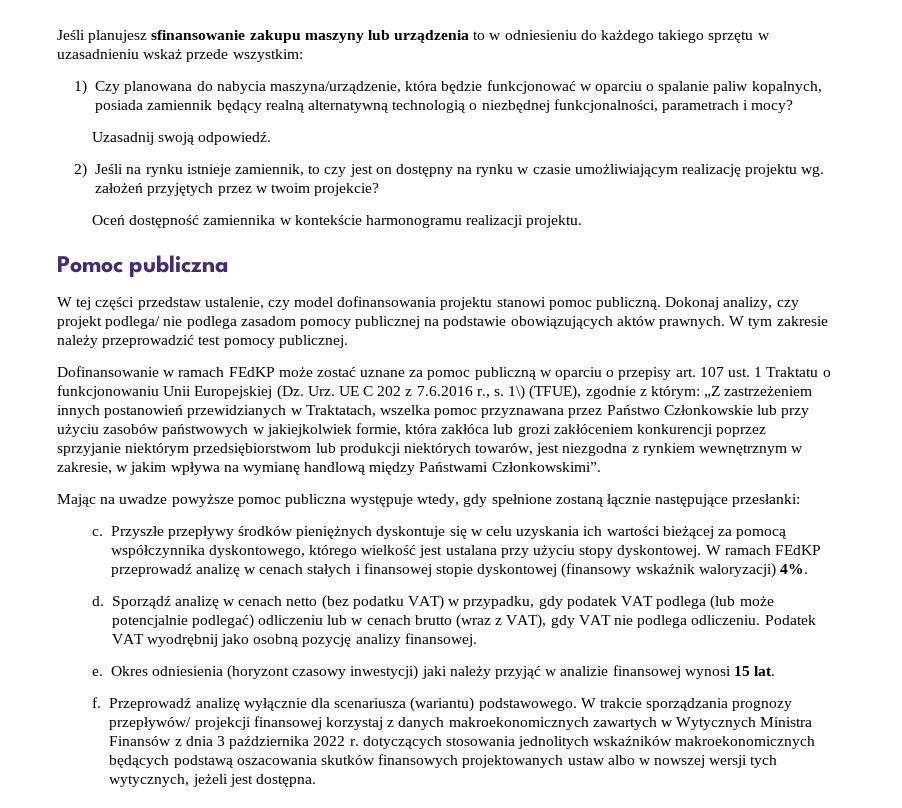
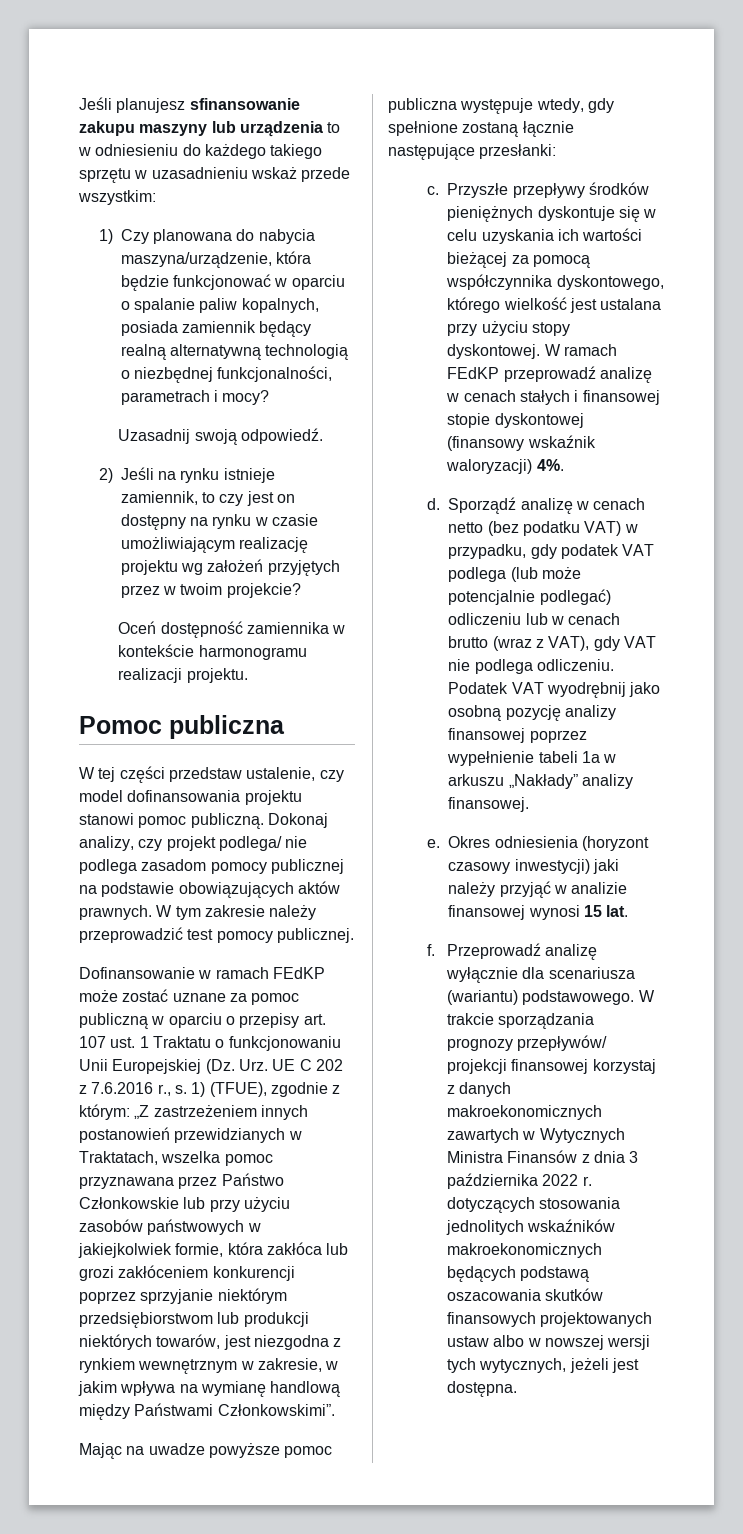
- 2) Jeśli na rynku istnieje zamiennik, to czy jest on dostępny na rynku w czasie umożliwiającym realizację projektu wg. założeń przyjętych przez w twoim projekcie?
+ 2) Jeśli na rynku istnieje zamiennik, to czy jest on dostępny na rynku w czasie umożliwiającym realizację projektu wg założeń przyjętych przez w twoim projekcie?
- 1\) (TFUE), zgodnie z którym: „Z zastrzeżeniem innych postanowień przewidzianych w Traktatach, wszelka pomoc przyznawana przez Państwo Członkowskie lub przy użyciu zasobów państwowych w jakiejkolwiek formie, która zakłóca lub grozi zakłóceniem konkurencji poprzez sprzyjanie niektórym przedsiębiorstwom lub produkcji niektórych towarów, jest niezgodna z rynkiem wewnętrznym w zakresie, w jakim wpływa na wymianę handlową między Państwami Członkowskimi”.
+ 1) (TFUE), zgodnie z którym: „Z zastrzeżeniem innych postanowień przewidzianych w Traktatach, wszelka pomoc przyznawana przez Państwo Członkowskie lub przy użyciu zasobów państwowych w jakiejkolwiek formie, która zakłóca lub grozi zakłóceniem konkurencji poprzez sprzyjanie niektórym przedsiębiorstwom lub produkcji niektórych towarów, jest niezgodna z rynkiem wewnętrznym w zakresie, w jakim wpływa na wymianę handlową między Państwami Członkowskimi”.
- Podatek VAT wyodrębnij jako osobną pozycję analizy finansowej.
+ Podatek VAT wyodrębnij jako osobną pozycję analizy finansowej poprzez wypełnienie tabeli 1a w arkuszu „Nakłady” analizy finansowej.

